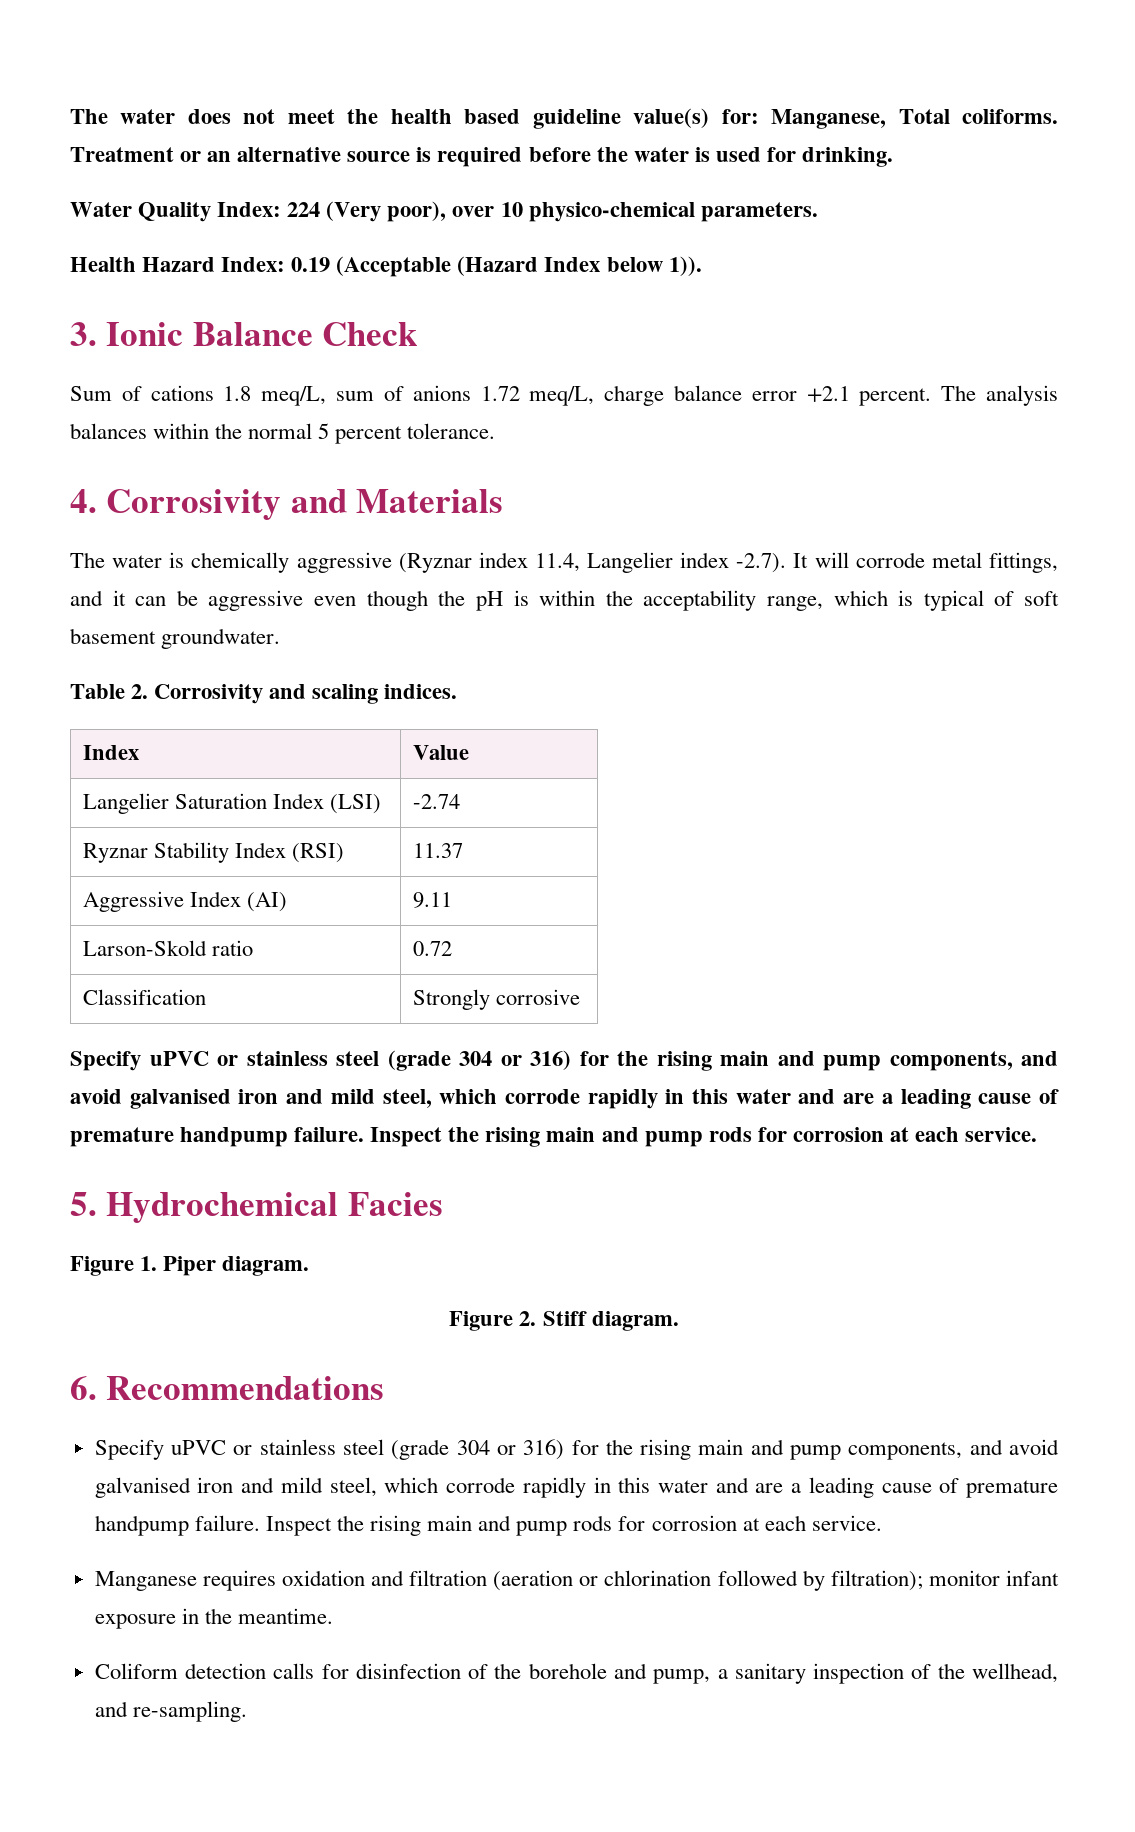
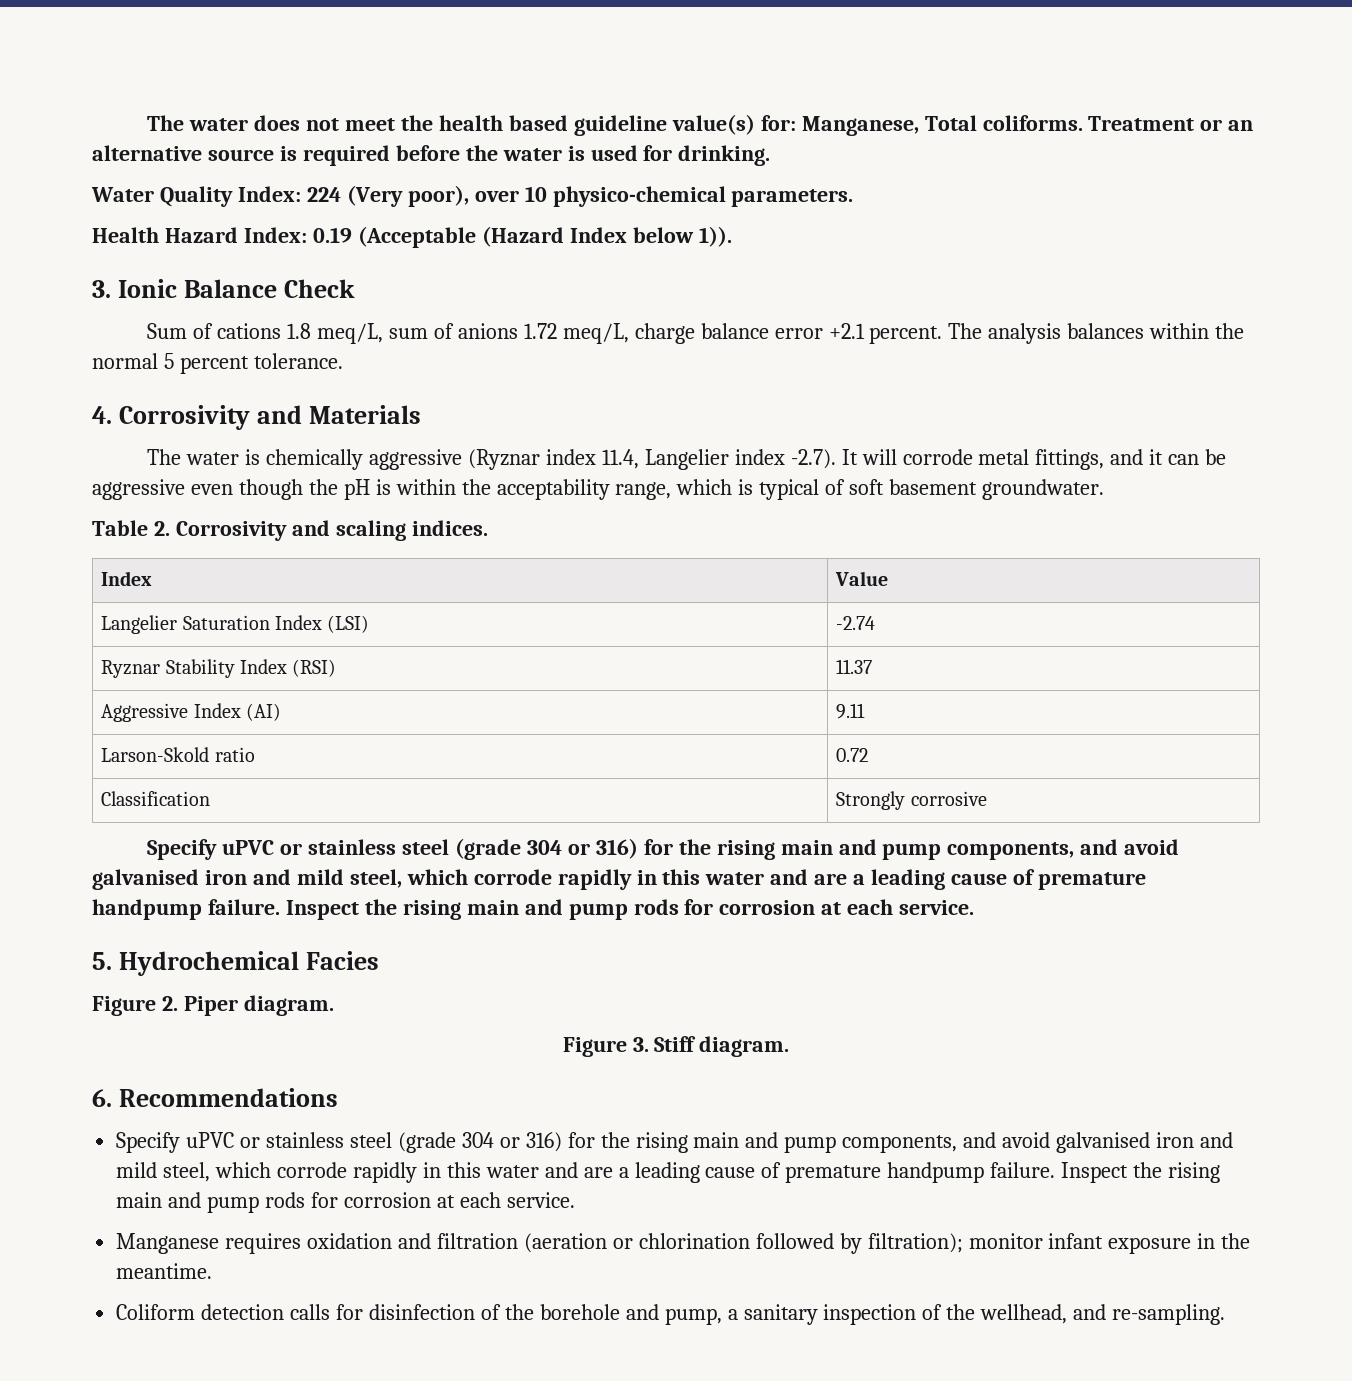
- Figure 1. Piper diagram.
+ Figure 2. Piper diagram.
- Figure 2. Stiff diagram.
+ Figure 3. Stiff diagram.

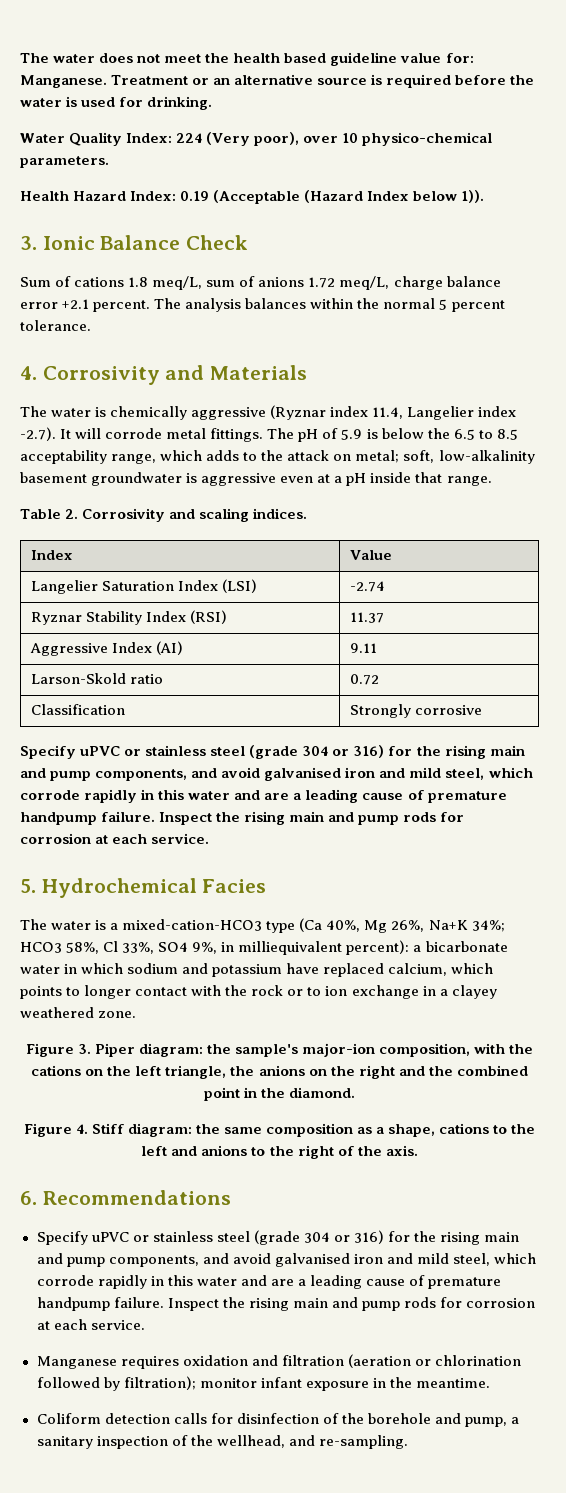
- The water does not meet the health based guideline value(s) for: Manganese, Total coliforms.
+ The water does not meet the health based guideline value for: Manganese.
- The water is chemically aggressive (Ryznar index 11.4, Langelier index -2.7). It will corrode metal fittings, and it can be aggressive even though the pH is within the acceptability range, which is typical of soft basement groundwater.
+ The water is chemically aggressive (Ryznar index 11.4, Langelier index -2.7). It will corrode metal fittings. The pH of 5.9 is below the 6.5 to 8.5 acceptability range, which adds to the attack on metal; soft, low-alkalinity basement groundwater is aggressive even at a pH inside that range.
- Figure 2. Piper diagram.
- Figure 3. Stiff diagram.
+ The water is a mixed-cation-HCO3 type (Ca 40%, Mg 26%, Na+K 34%; HCO3 58%, Cl 33%, SO4 9%, in milliequivalent percent): a bicarbonate water in which sodium and potassium have replaced calcium, which points to longer contact with the rock or to ion exchange in a clayey weathered zone.
+ Figure 3. Piper diagram: the sample's major-ion composition, with the cations on the left triangle, the anions on the right and the combined point in the diamond.
+ Figure 4. Stiff diagram: the same composition as a shape, cations to the left and anions to the right of the axis.

